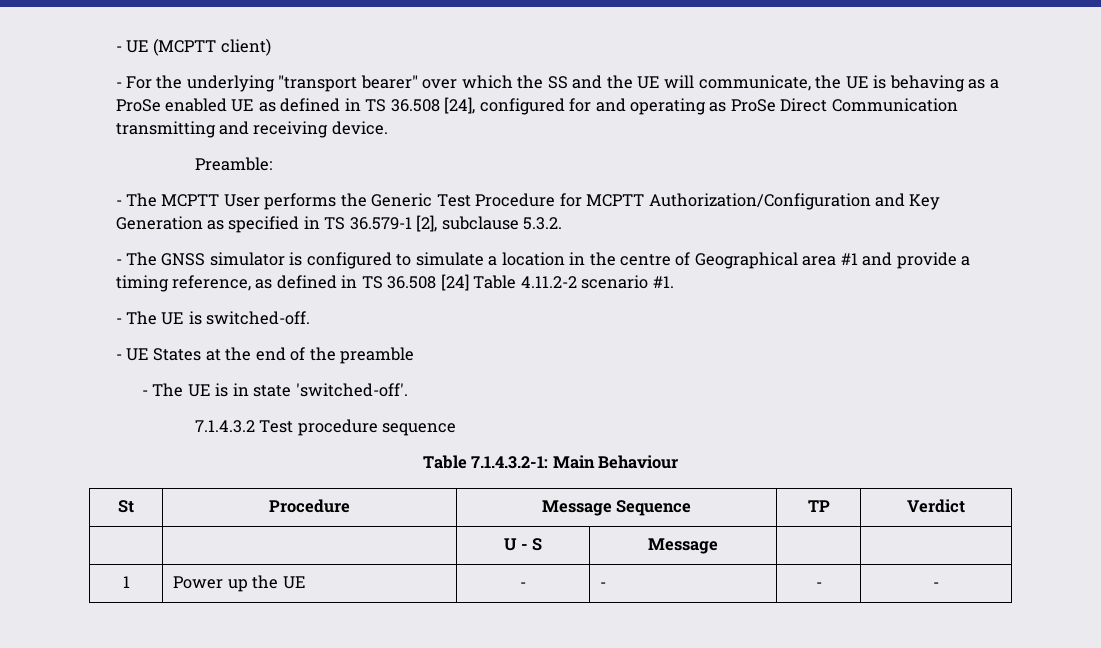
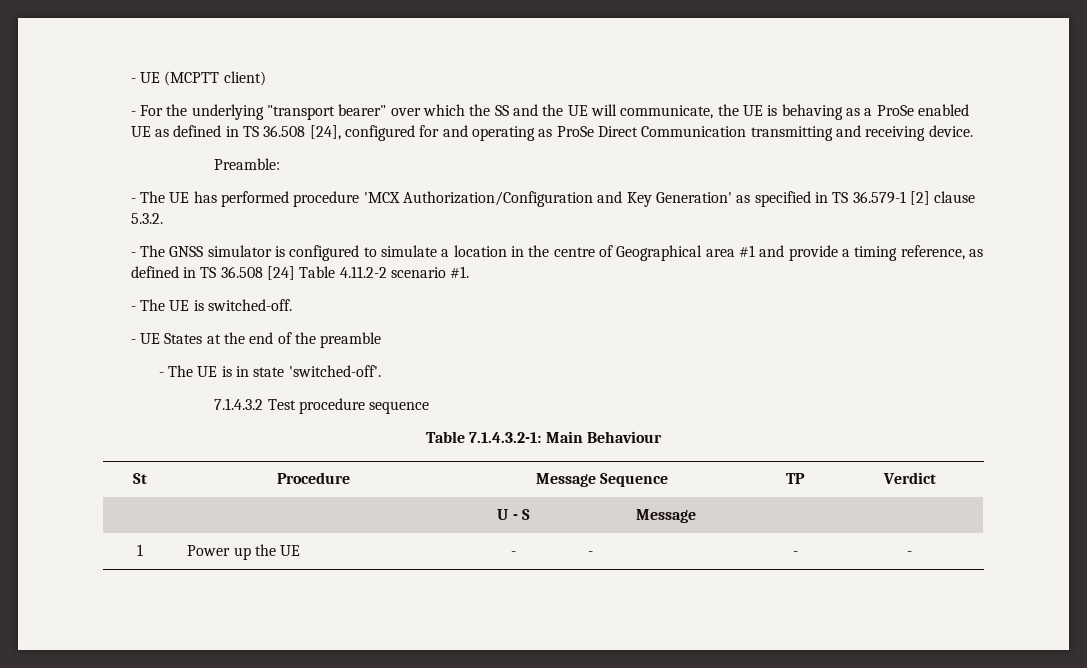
- - The MCPTT User performs the Generic Test Procedure for MCPTT Authorization/Configuration and Key Generation as specified in TS 36.579-1 [2], subclause 5.3.2.
+ - The UE has performed procedure 'MCX Authorization/Configuration and Key Generation' as specified in TS 36.579-1 [2] clause 5.3.2.

